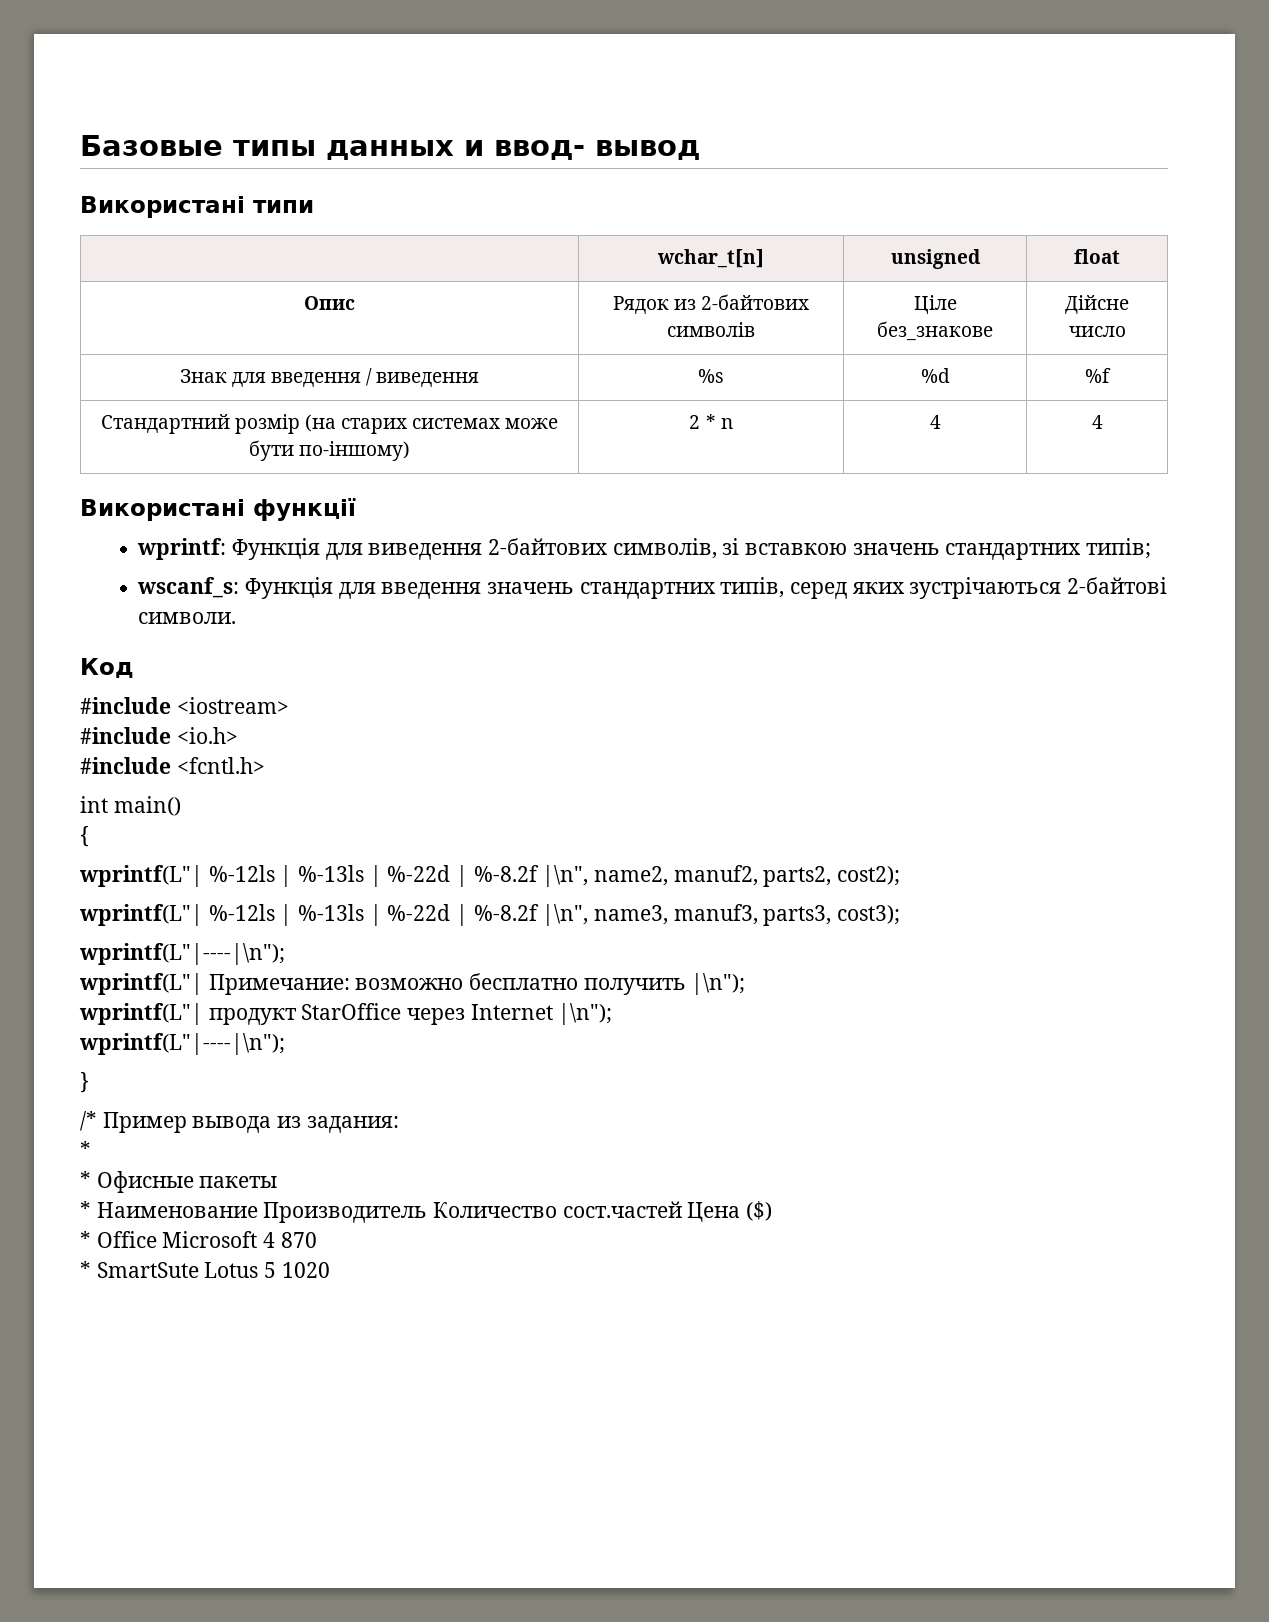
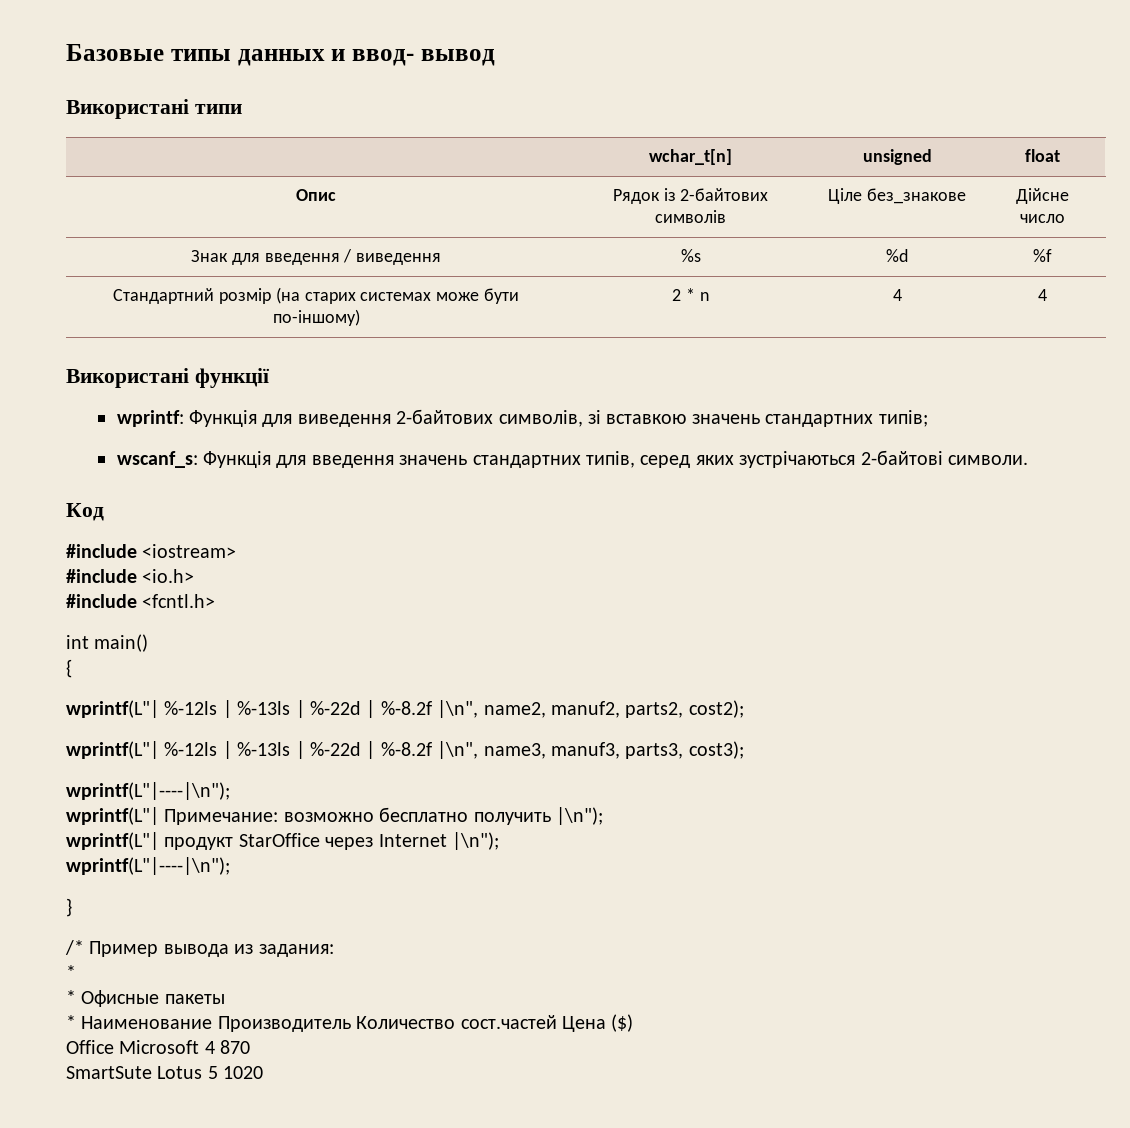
- Опис | Рядок из 2-байтових символів | Ціле без_знакове | Дійсне число
+ Опис | Рядок із 2-байтових символів | Ціле без_знакове | Дійсне число
- * Office Microsoft 4 870
+ Office Microsoft 4 870
- * SmartSute Lotus 5 1020
+ SmartSute Lotus 5 1020

